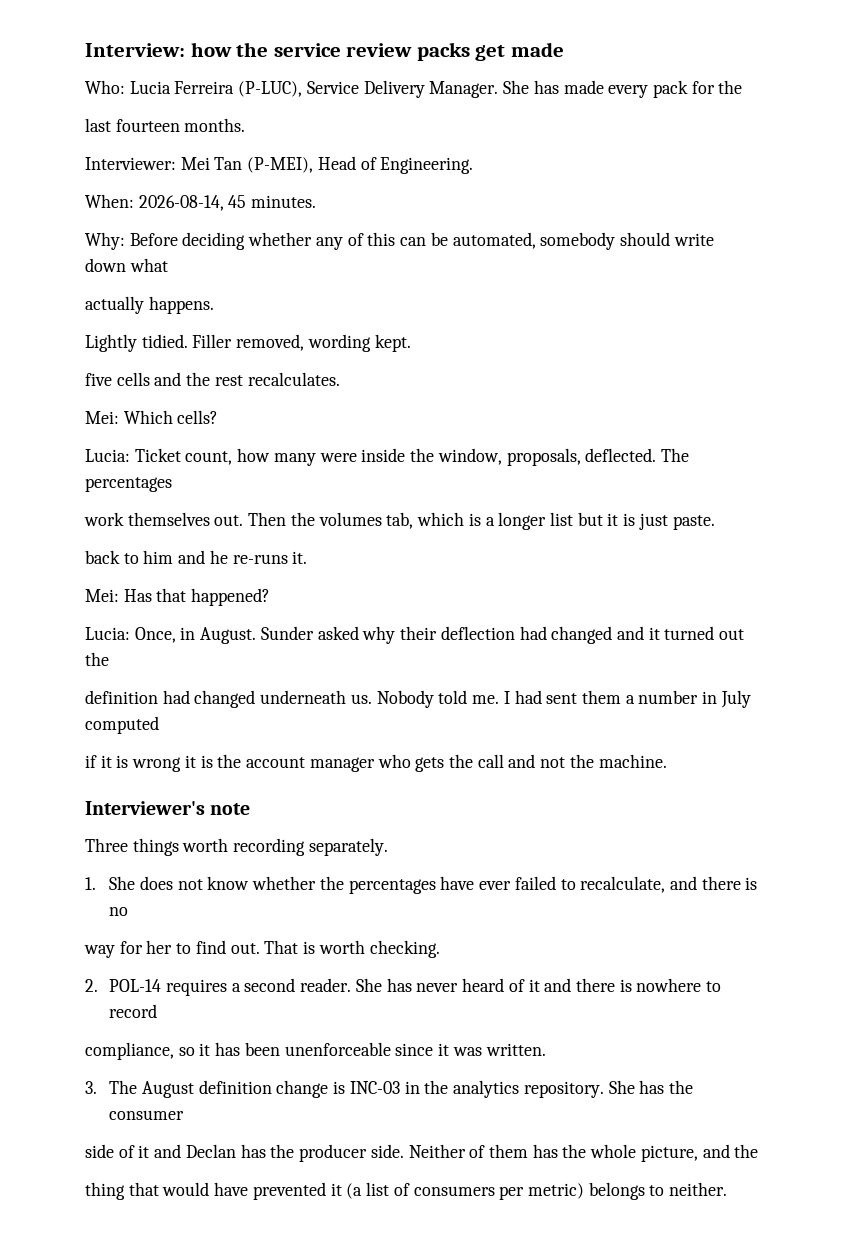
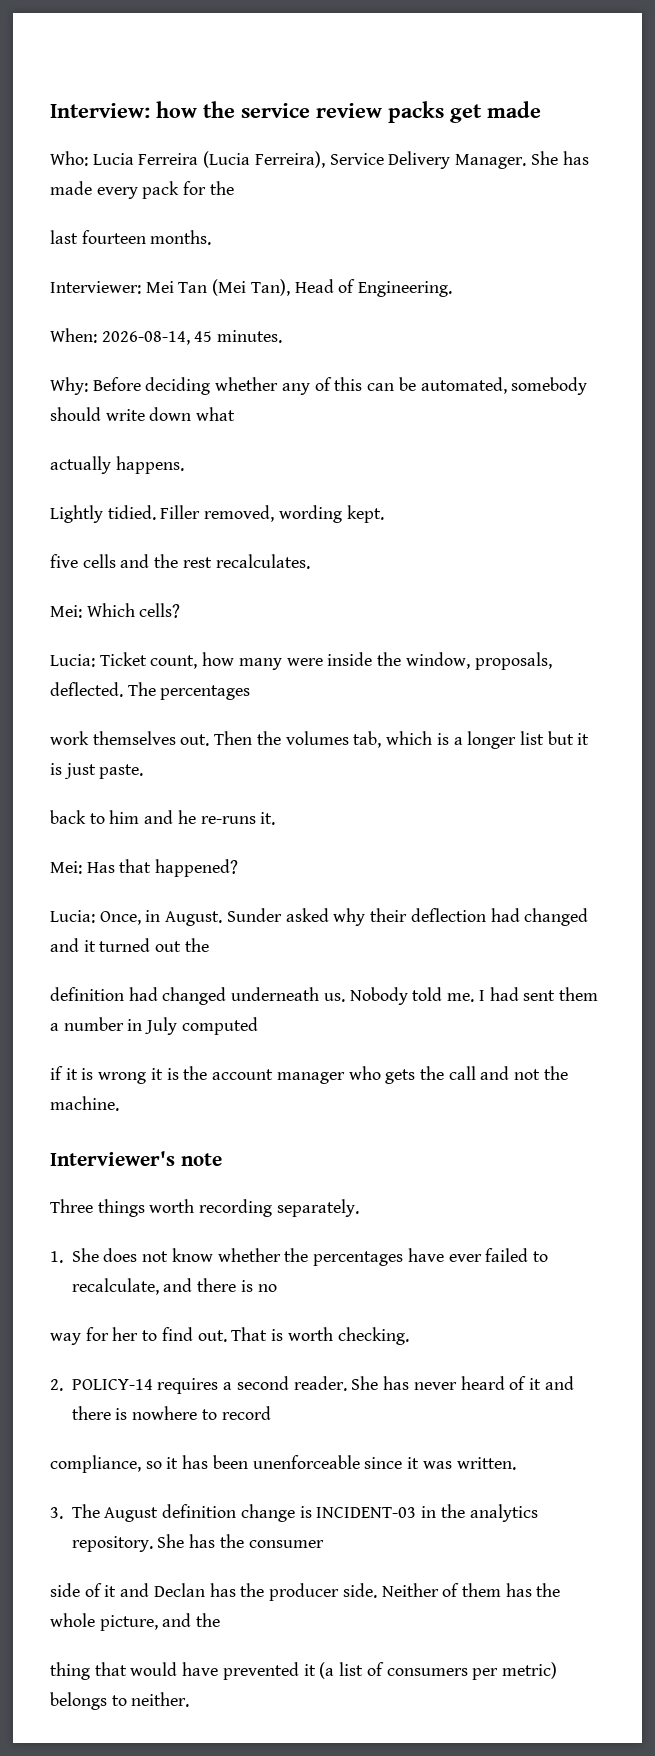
- Who: Lucia Ferreira (P-LUC), Service Delivery Manager.
+ Who: Lucia Ferreira (Lucia Ferreira), Service Delivery Manager.
- Interviewer: Mei Tan (P-MEI), Head of Engineering.
+ Interviewer: Mei Tan (Mei Tan), Head of Engineering.
- 2. POL-14 requires a second reader.
+ 2. POLICY-14 requires a second reader.
- 3. The August definition change is INC-03 in the analytics repository.
+ 3. The August definition change is INCIDENT-03 in the analytics repository.

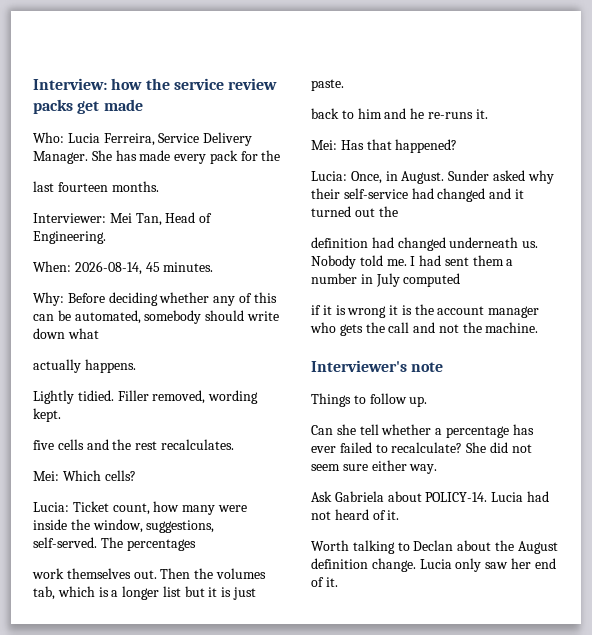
- Who: Lucia Ferreira (Lucia Ferreira), Service Delivery Manager.
+ Who: Lucia Ferreira, Service Delivery Manager.
- Interviewer: Mei Tan (Mei Tan), Head of Engineering.
+ Interviewer: Mei Tan, Head of Engineering.
- Lucia: Ticket count, how many were inside the window, proposals, deflected.
+ Lucia: Ticket count, how many were inside the window, suggestions, self-served.
- Sunder asked why their deflection had changed and it turned out the
+ Sunder asked why their self-service had changed and it turned out the
- Three things worth recording separately.
- 1. She does not know whether the percentages have ever failed to recalculate, and there is no
- way for her to find out. That is worth checking.
- 2. POLICY-14 requires a second reader. She has never heard of it and there is nowhere to record
- compliance, so it has been unenforceable since it was written.
- 3. The August definition change is INCIDENT-03 in the analytics repository. She has the consumer
- side of it and Declan has the producer side. Neither of them has the whole picture, and the
- thing that would have prevented it (a list of consumers per metric) belongs to neither.
+ Things to follow up.
+ Can she tell whether a percentage has ever failed to recalculate? She did not seem sure either way.
+ Ask Gabriela about POLICY-14. Lucia had not heard of it.
+ Worth talking to Declan about the August definition change. Lucia only saw her end of it.

